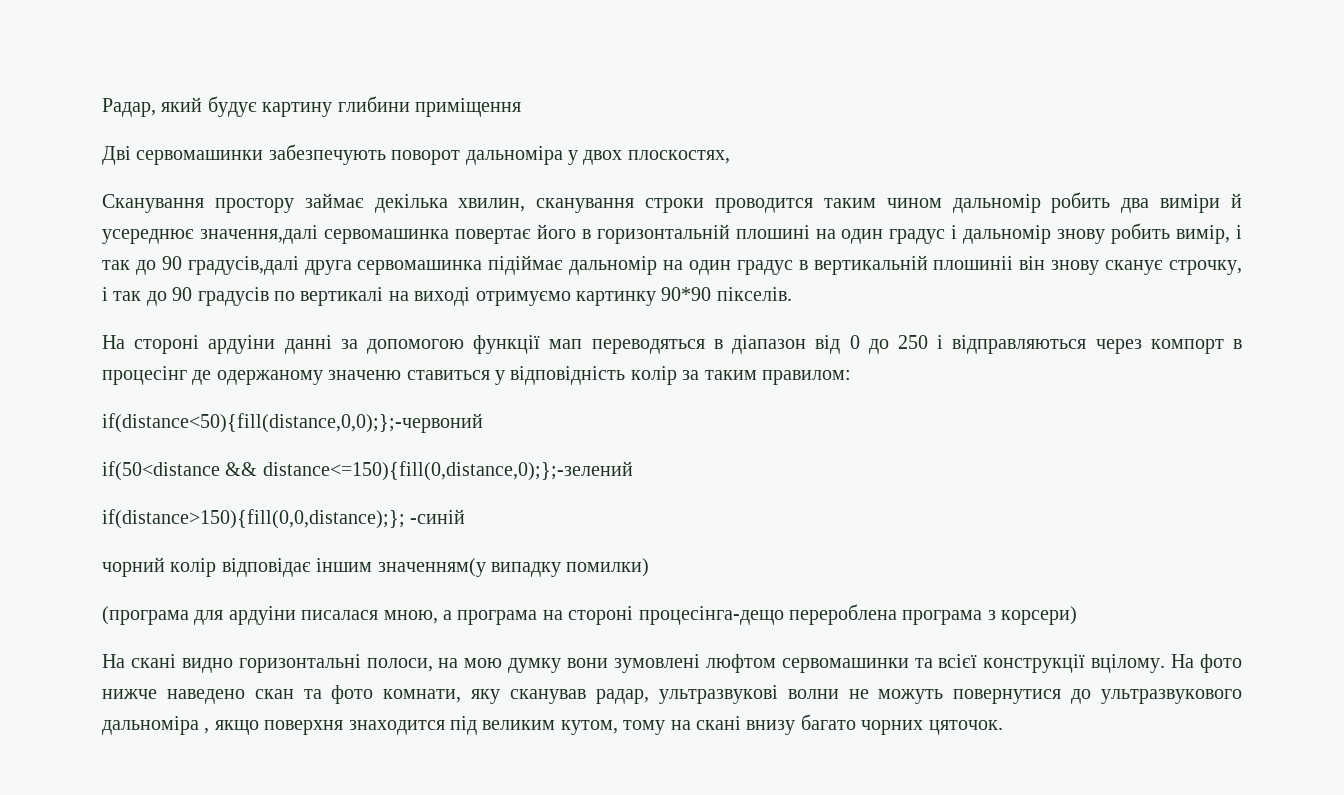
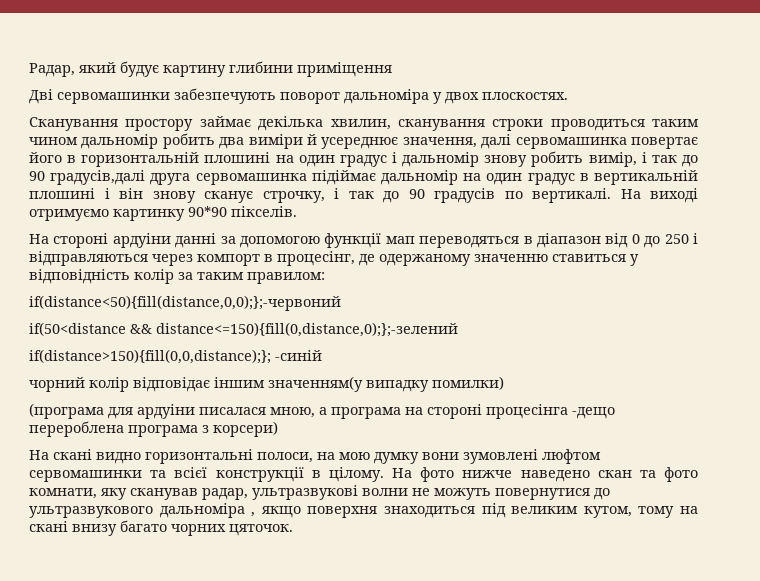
- Дві сервомашинки забезпечують поворот дальноміра у двох плоскостях,
+ Дві сервомашинки забезпечують поворот дальноміра у двох плоскостях.
- Сканування простору займає декілька хвилин, сканування строки проводится таким чином дальномір робить два виміри й усереднює значення,далі сервомашинка повертає його в горизонтальній плошині на один градус і дальномір знову робить вимір, і так до 90 градусів,далі друга сервомашинка підіймає дальномір на один градус в вертикальній плошиніі він знову сканує строчку, і так до 90 градусів по вертикалі на виході отримуємо картинку 90*90 пікселів.
+ Сканування простору займає декілька хвилин, сканування строки проводиться таким чином дальномір робить два виміри й усереднює значення, далі сервомашинка повертає його в горизонтальній плошині на один градус і дальномір знову робить вимір, і так до 90 градусів,далі друга сервомашинка підіймає дальномір на один градус в вертикальній плошині і він знову сканує строчку, і так до 90 градусів по вертикалі. На виході отримуємо картинку 90*90 пікселів.
- На стороні ардуіни данні за допомогою функції мап переводяться в діапазон від 0 до 250 і відправляються через компорт в процесінг де одержаному значеню ставиться у відповідність колір за таким правилом:
+ На стороні ардуіни данні за допомогою функції мап переводяться в діапазон від 0 до 250 і відправляються через компорт в процесінг, де одержаному значенню ставиться у відповідність колір за таким правилом:
- (програма для ардуіни писалася мною, а програма на стороні процесінга-дещо перероблена програма з корсери)
+ (програма для ардуіни писалася мною, а програма на стороні процесінга -дещо перероблена програма з корсери)
- На скані видно горизонтальні полоси, на мою думку вони зумовлені люфтом сервомашинки та всієї конструкції вцілому.
+ На скані видно горизонтальні полоси, на мою думку вони зумовлені люфтом сервомашинки та всієї конструкції в цілому.
- На фото нижче наведено скан та фото комнати, яку сканував радар, ультразвукові волни не можуть повернутися до ультразвукового дальноміра , якщо поверхня знаходится під великим кутом, тому на скані внизу багато чорних цяточок.
+ На фото нижче наведено скан та фото комнати, яку сканував радар, ультразвукові волни не можуть повернутися до ультразвукового дальноміра , якщо поверхня знаходиться під великим кутом, тому на скані внизу багато чорних цяточок.

